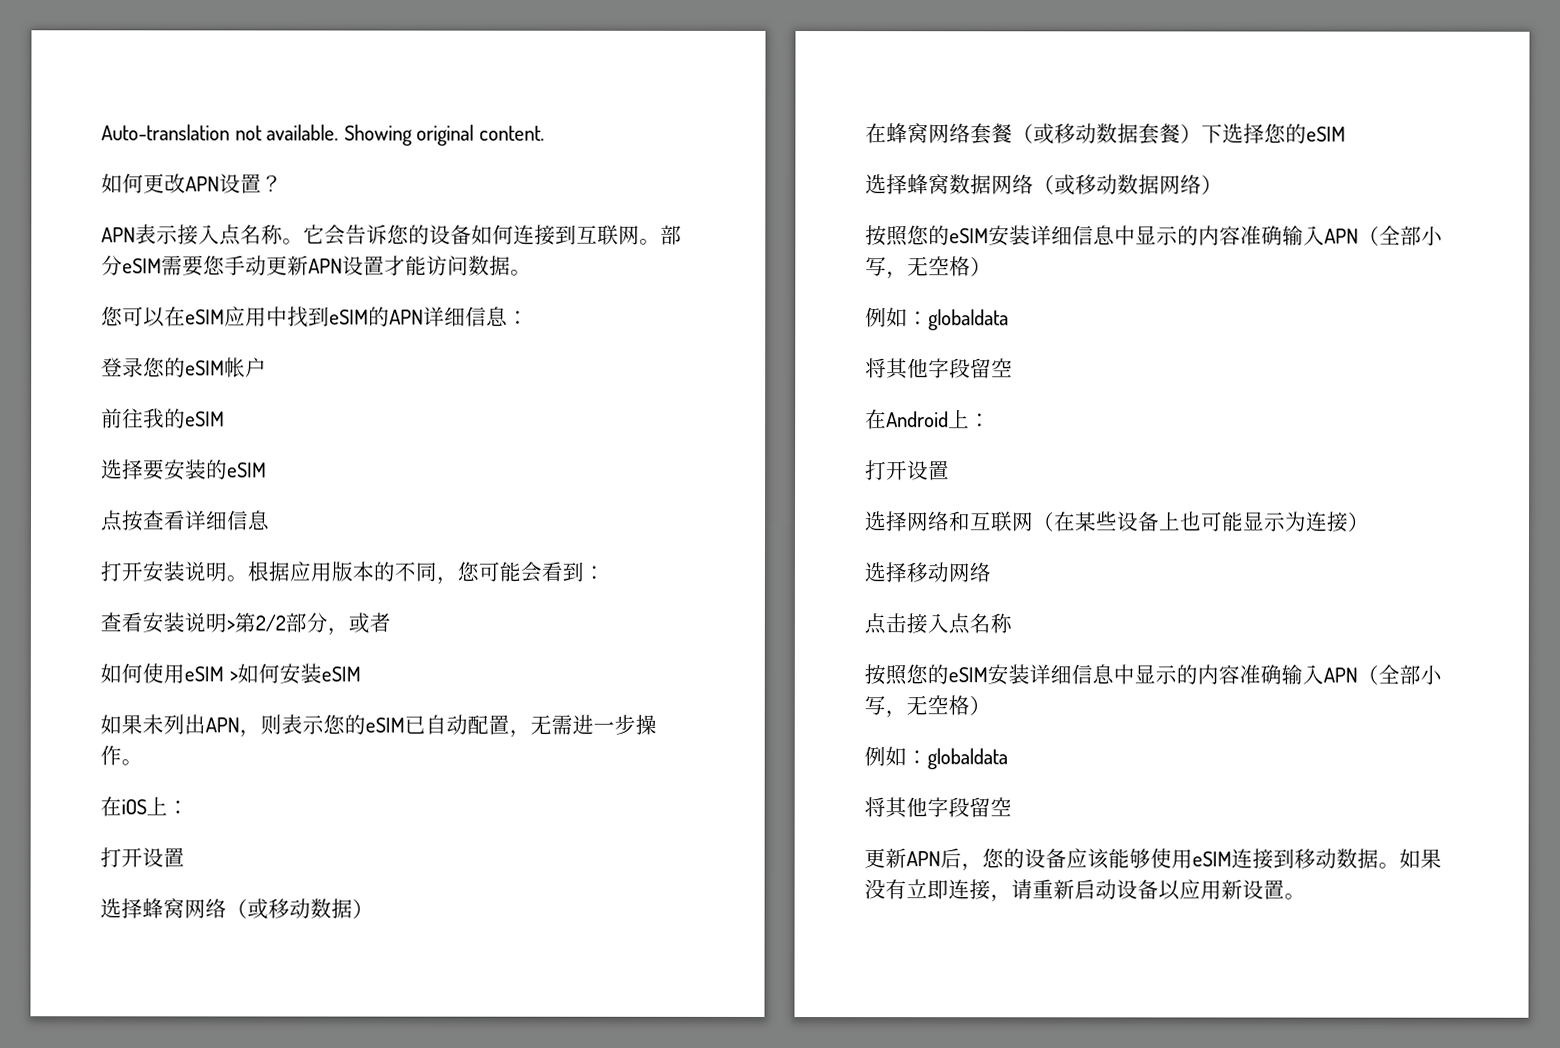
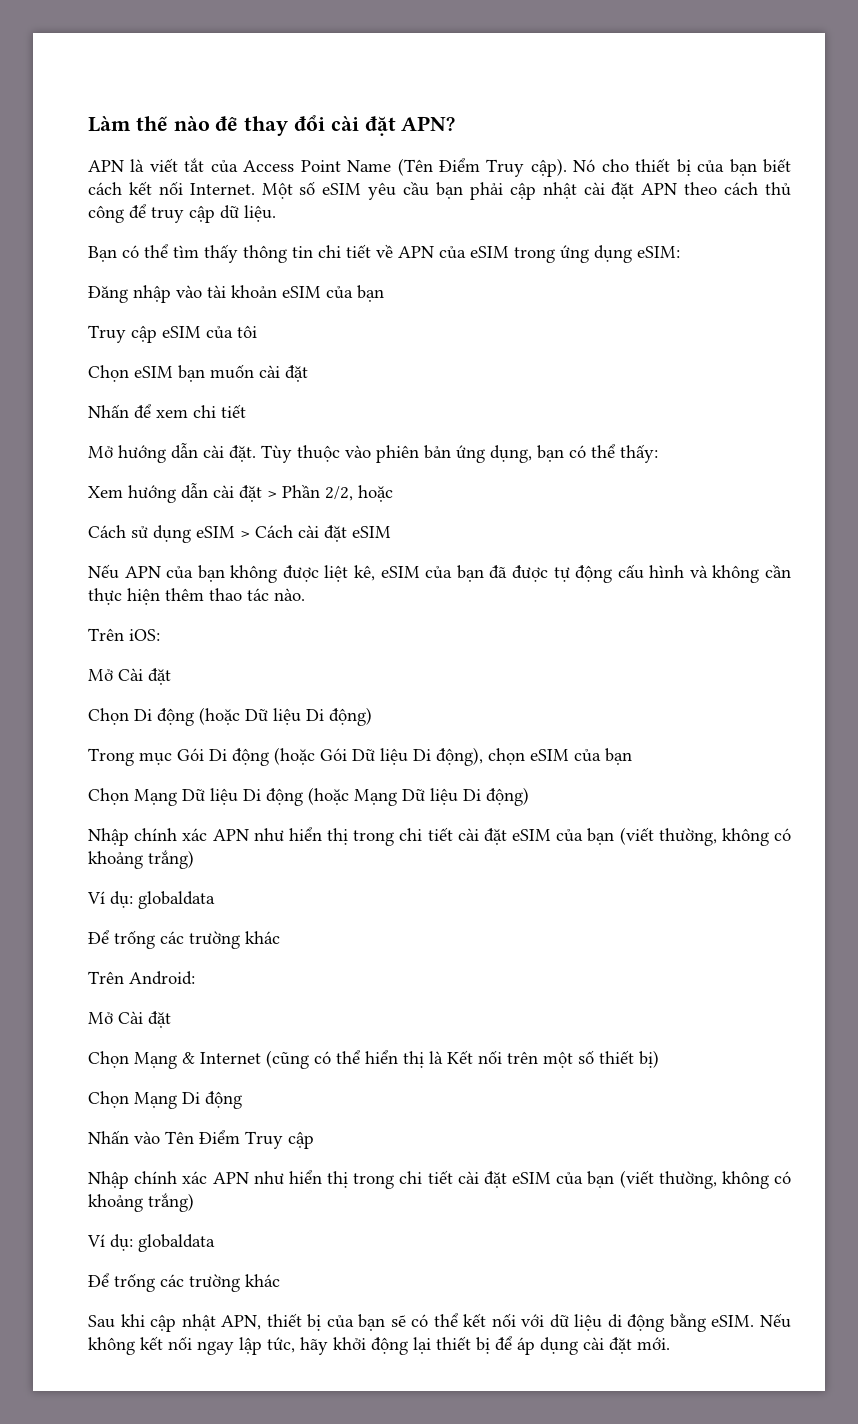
- Auto-translation not available. Showing original content.
- 如何更改APN设置？
- APN表示接入点名称。它会告诉您的设备如何连接到互联网。部分eSIM需要您手动更新APN设置才能访问数据。
- 您可以在eSIM应用中找到eSIM的APN详细信息：
- 登录您的eSIM帐户
- 前往我的eSIM
- 选择要安装的eSIM
- 点按查看详细信息
- 打开安装说明。根据应用版本的不同，您可能会看到：
- 查看安装说明>第2/2部分，或者
- 如何使用eSIM >如何安装eSIM
- 如果未列出APN，则表示您的eSIM已自动配置，无需进一步操作。
- 在iOS上：
- 打开设置
- 选择蜂窝网络（或移动数据）
- 在蜂窝网络套餐（或移动数据套餐）下选择您的eSIM
- 选择蜂窝数据网络（或移动数据网络）
- 按照您的eSIM安装详细信息中显示的内容准确输入APN（全部小写，无空格）
- 例如：globaldata
- 将其他字段留空
- 在Android上：
- 打开设置
- 选择网络和互联网（在某些设备上也可能显示为连接）
- 选择移动网络
- 点击接入点名称
- 按照您的eSIM安装详细信息中显示的内容准确输入APN（全部小写，无空格）
- 例如：globaldata
- 将其他字段留空
- 更新APN后，您的设备应该能够使用eSIM连接到移动数据。如果没有立即连接，请重新启动设备以应用新设置。
+ Làm thế nào để thay đổi cài đặt APN?
+ APN là viết tắt của Access Point Name (Tên Điểm Truy cập). Nó cho thiết bị của bạn biết cách kết nối Internet. Một số eSIM yêu cầu bạn phải cập nhật cài đặt APN theo cách thủ công để truy cập dữ liệu.
+ Bạn có thể tìm thấy thông tin chi tiết về APN của eSIM trong ứng dụng eSIM:
+ Đăng nhập vào tài khoản eSIM của bạn
+ Truy cập eSIM của tôi
+ Chọn eSIM bạn muốn cài đặt
+ Nhấn để xem chi tiết
+ Mở hướng dẫn cài đặt. Tùy thuộc vào phiên bản ứng dụng, bạn có thể thấy:
+ Xem hướng dẫn cài đặt > Phần 2/2, hoặc
+ Cách sử dụng eSIM > Cách cài đặt eSIM
+ Nếu APN của bạn không được liệt kê, eSIM của bạn đã được tự động cấu hình và không cần thực hiện thêm thao tác nào.
+ Trên iOS:
+ Mở Cài đặt
+ Chọn Di động (hoặc Dữ liệu Di động)
+ Trong mục Gói Di động (hoặc Gói Dữ liệu Di động), chọn eSIM của bạn
+ Chọn Mạng Dữ liệu Di động (hoặc Mạng Dữ liệu Di động)
+ Nhập chính xác APN như hiển thị trong chi tiết cài đặt eSIM của bạn (viết thường, không có khoảng trắng)
+ Ví dụ: globaldata
+ Để trống các trường khác
+ Trên Android:
+ Mở Cài đặt
+ Chọn Mạng & Internet (cũng có thể hiển thị là Kết nối trên một số thiết bị)
+ Chọn Mạng Di động
+ Nhấn vào Tên Điểm Truy cập
+ Nhập chính xác APN như hiển thị trong chi tiết cài đặt eSIM của bạn (viết thường, không có khoảng trắng)
+ Ví dụ: globaldata
+ Để trống các trường khác
+ Sau khi cập nhật APN, thiết bị của bạn sẽ có thể kết nối với dữ liệu di động bằng eSIM. Nếu không kết nối ngay lập tức, hãy khởi động lại thiết bị để áp dụng cài đặt mới.

